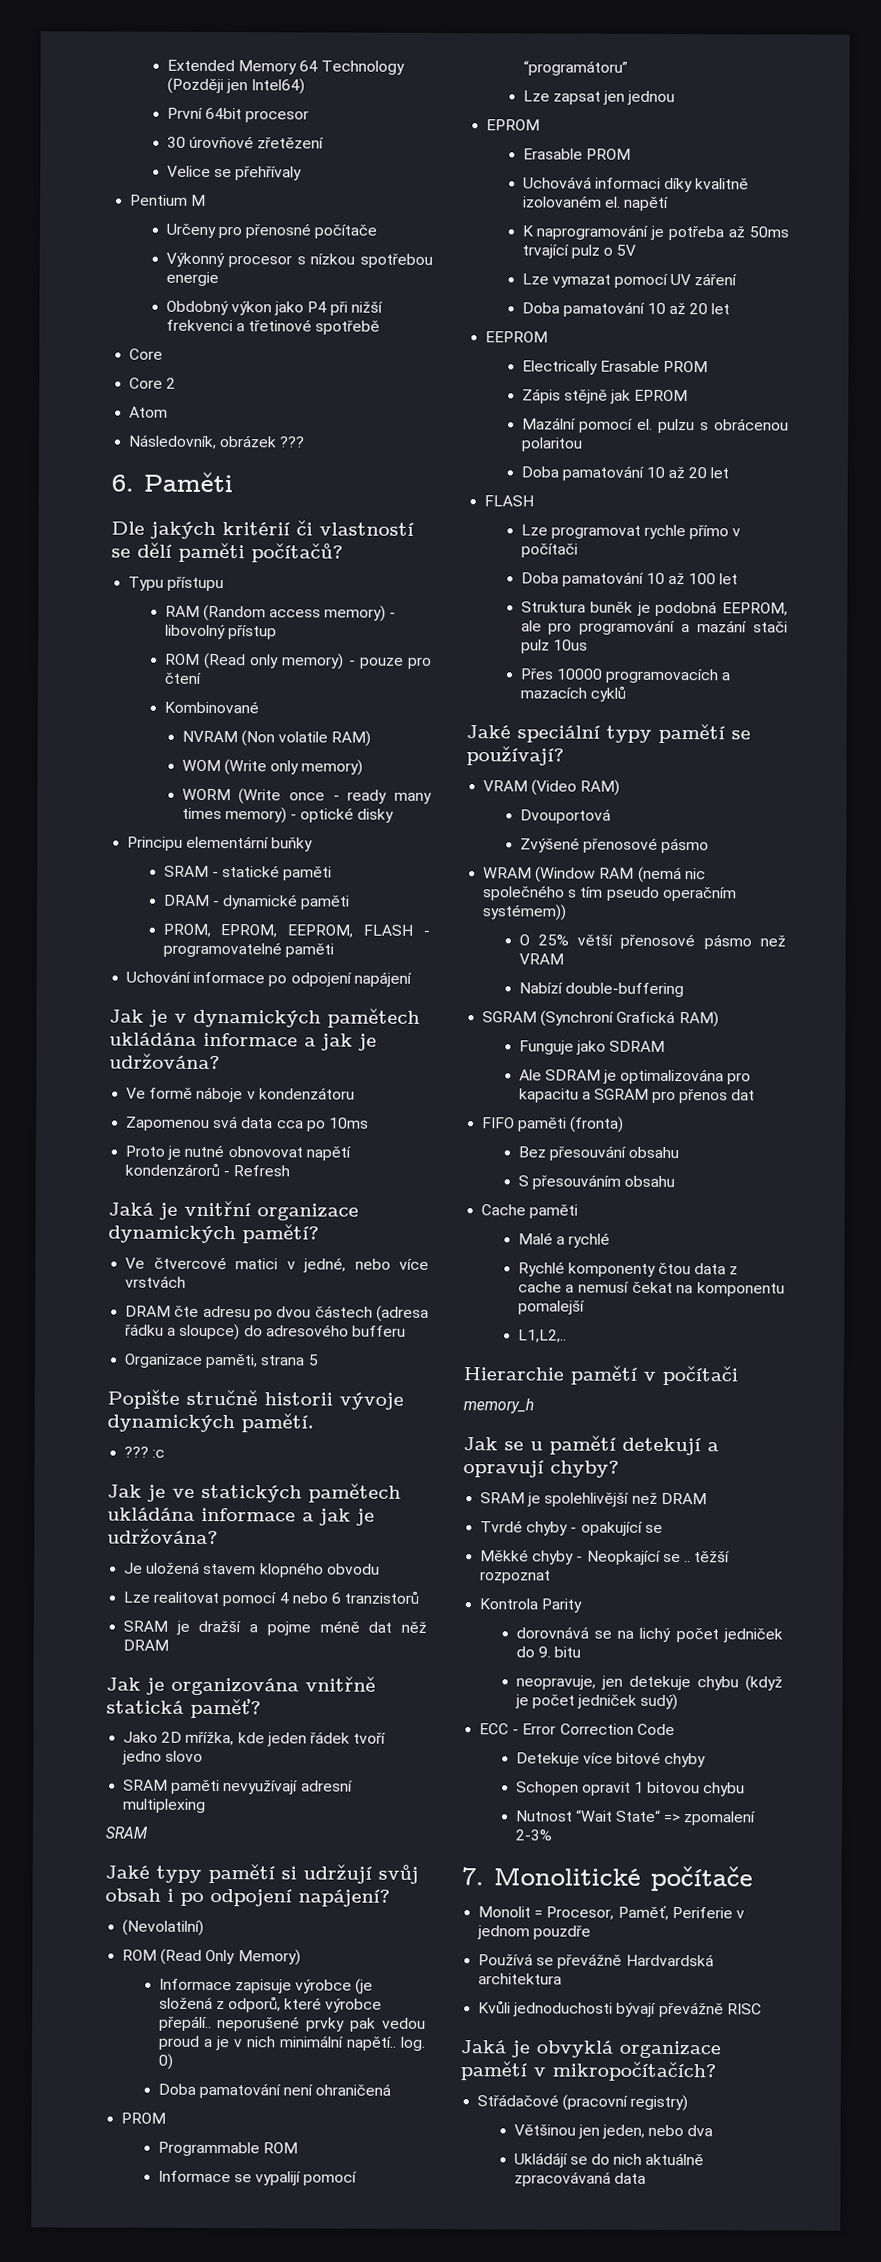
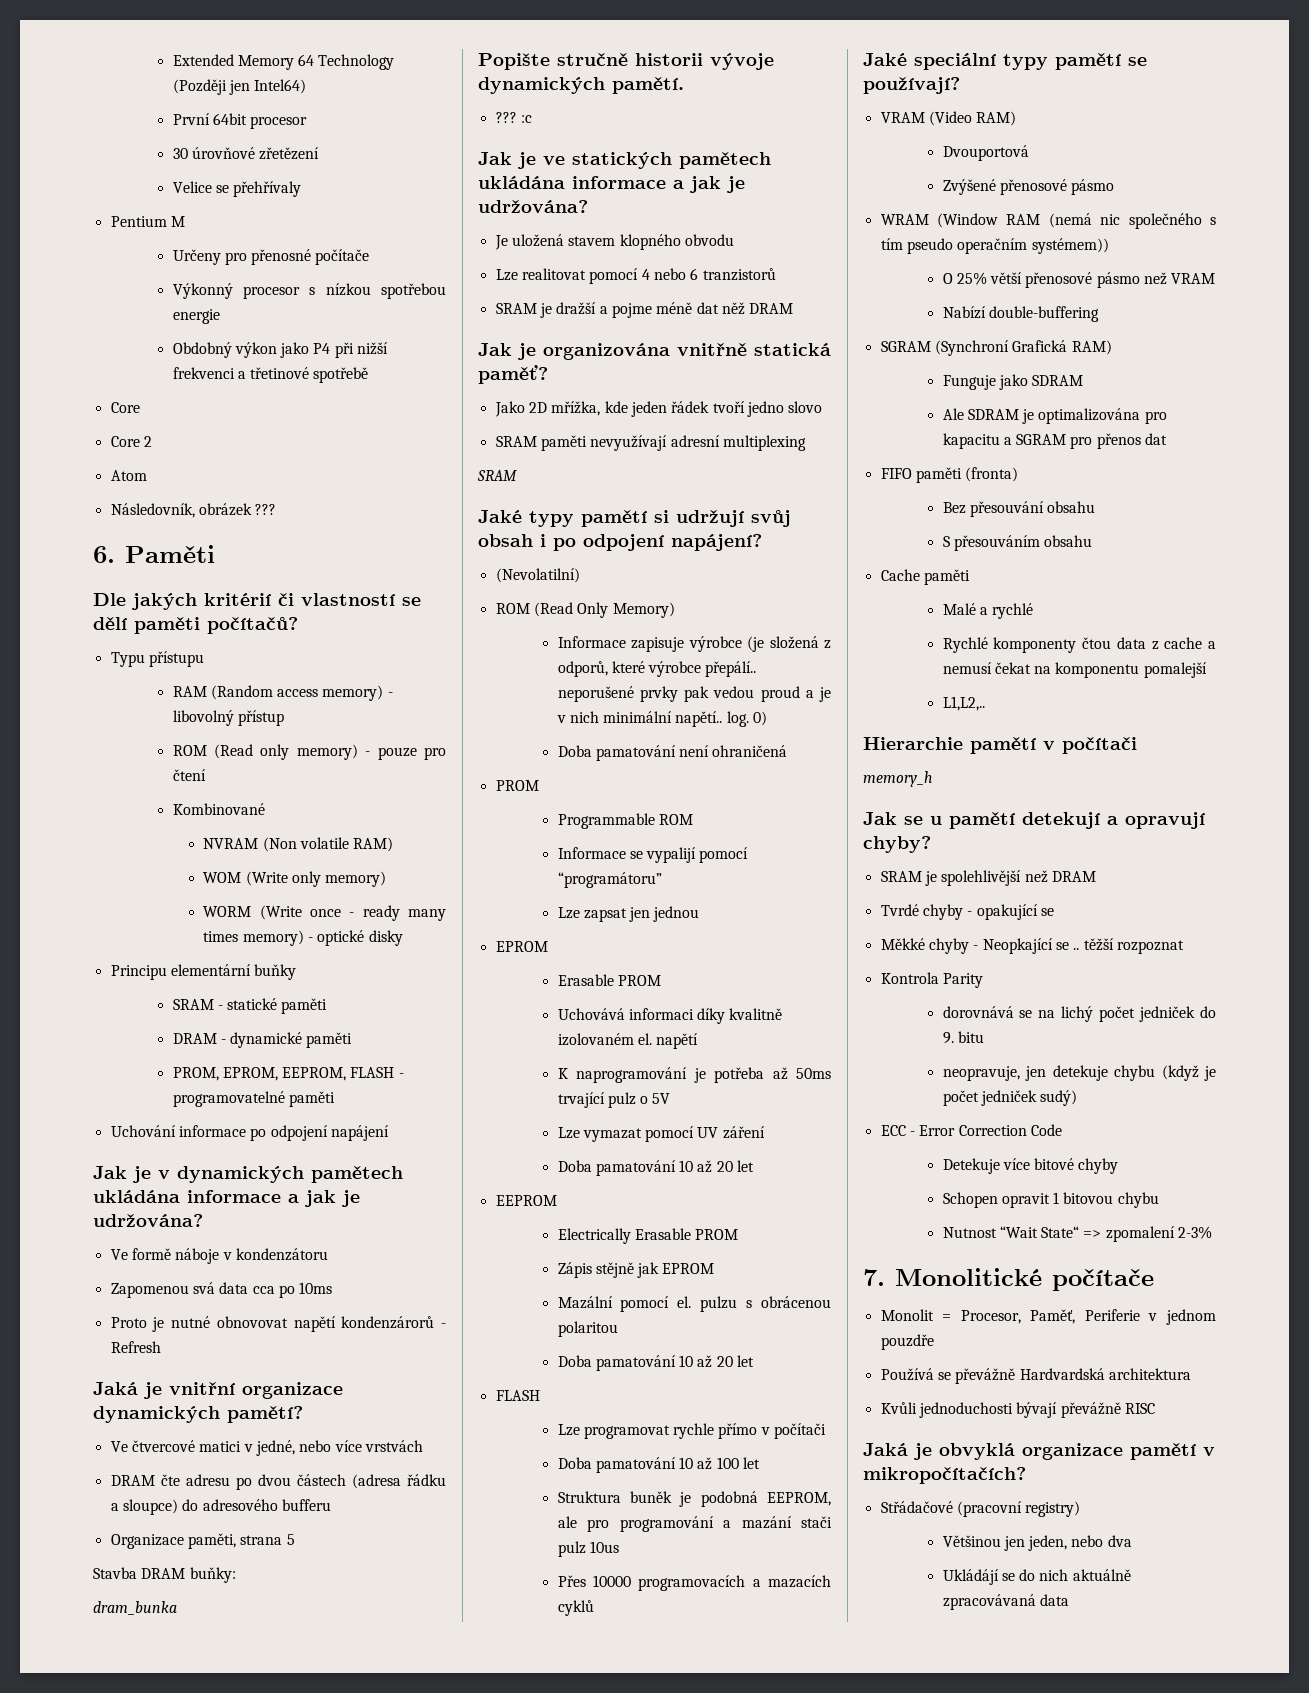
+ Stavba DRAM buňky:
+ dram_bunka

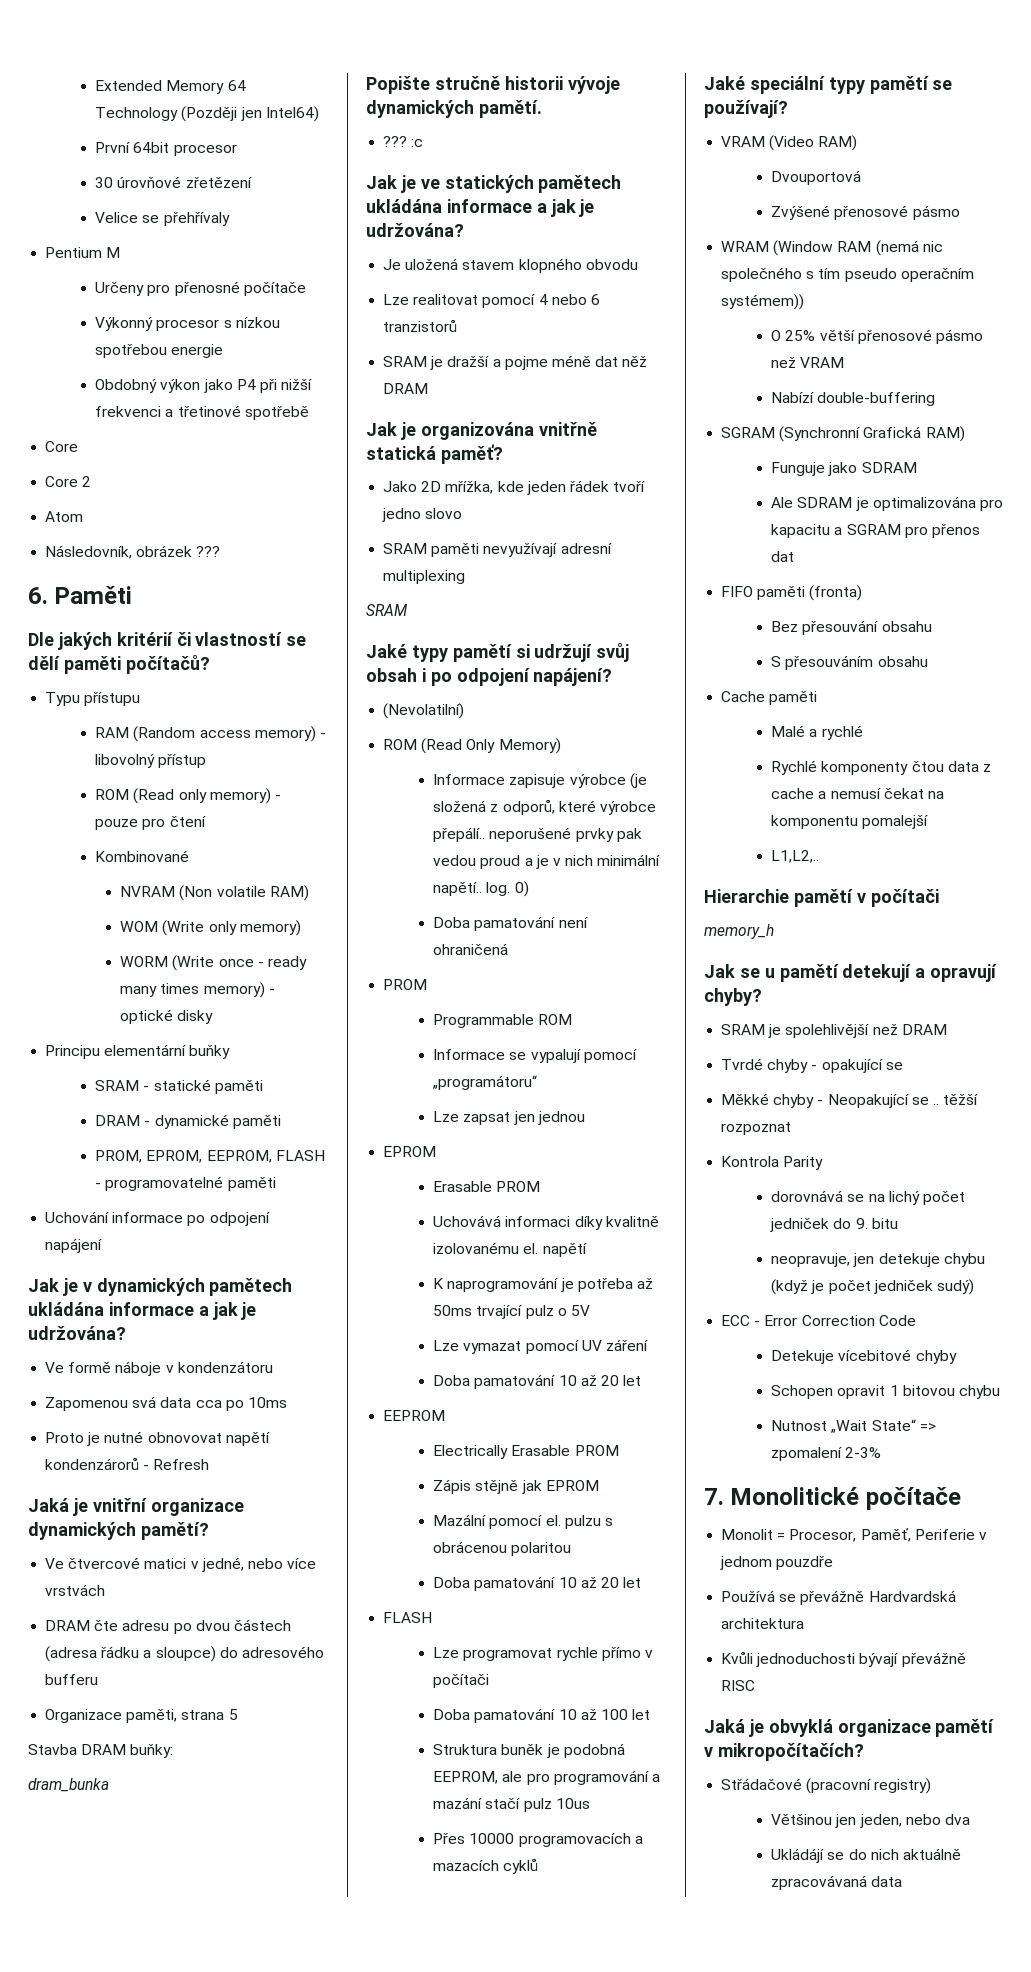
- Informace se vypalijí pomocí “programátoru”
+ Informace se vypalují pomocí „programátoru“
- Uchovává informaci díky kvalitně izolovaném el. napětí
+ Uchovává informaci díky kvalitně izolovanému el. napětí
- Struktura buněk je podobná EEPROM, ale pro programování a mazání stači pulz 10us
+ Struktura buněk je podobná EEPROM, ale pro programování a mazání stačí pulz 10us
- SGRAM (Synchroní Grafická RAM)
+ SGRAM (Synchronní Grafická RAM)
- Měkké chyby - Neopkající se .. těžší rozpoznat
+ Měkké chyby - Neopakující se .. těžší rozpoznat
- Detekuje více bitové chyby
+ Detekuje vícebitové chyby
- Nutnost “Wait State“ => zpomalení 2-3%
+ Nutnost „Wait State“ => zpomalení 2-3%

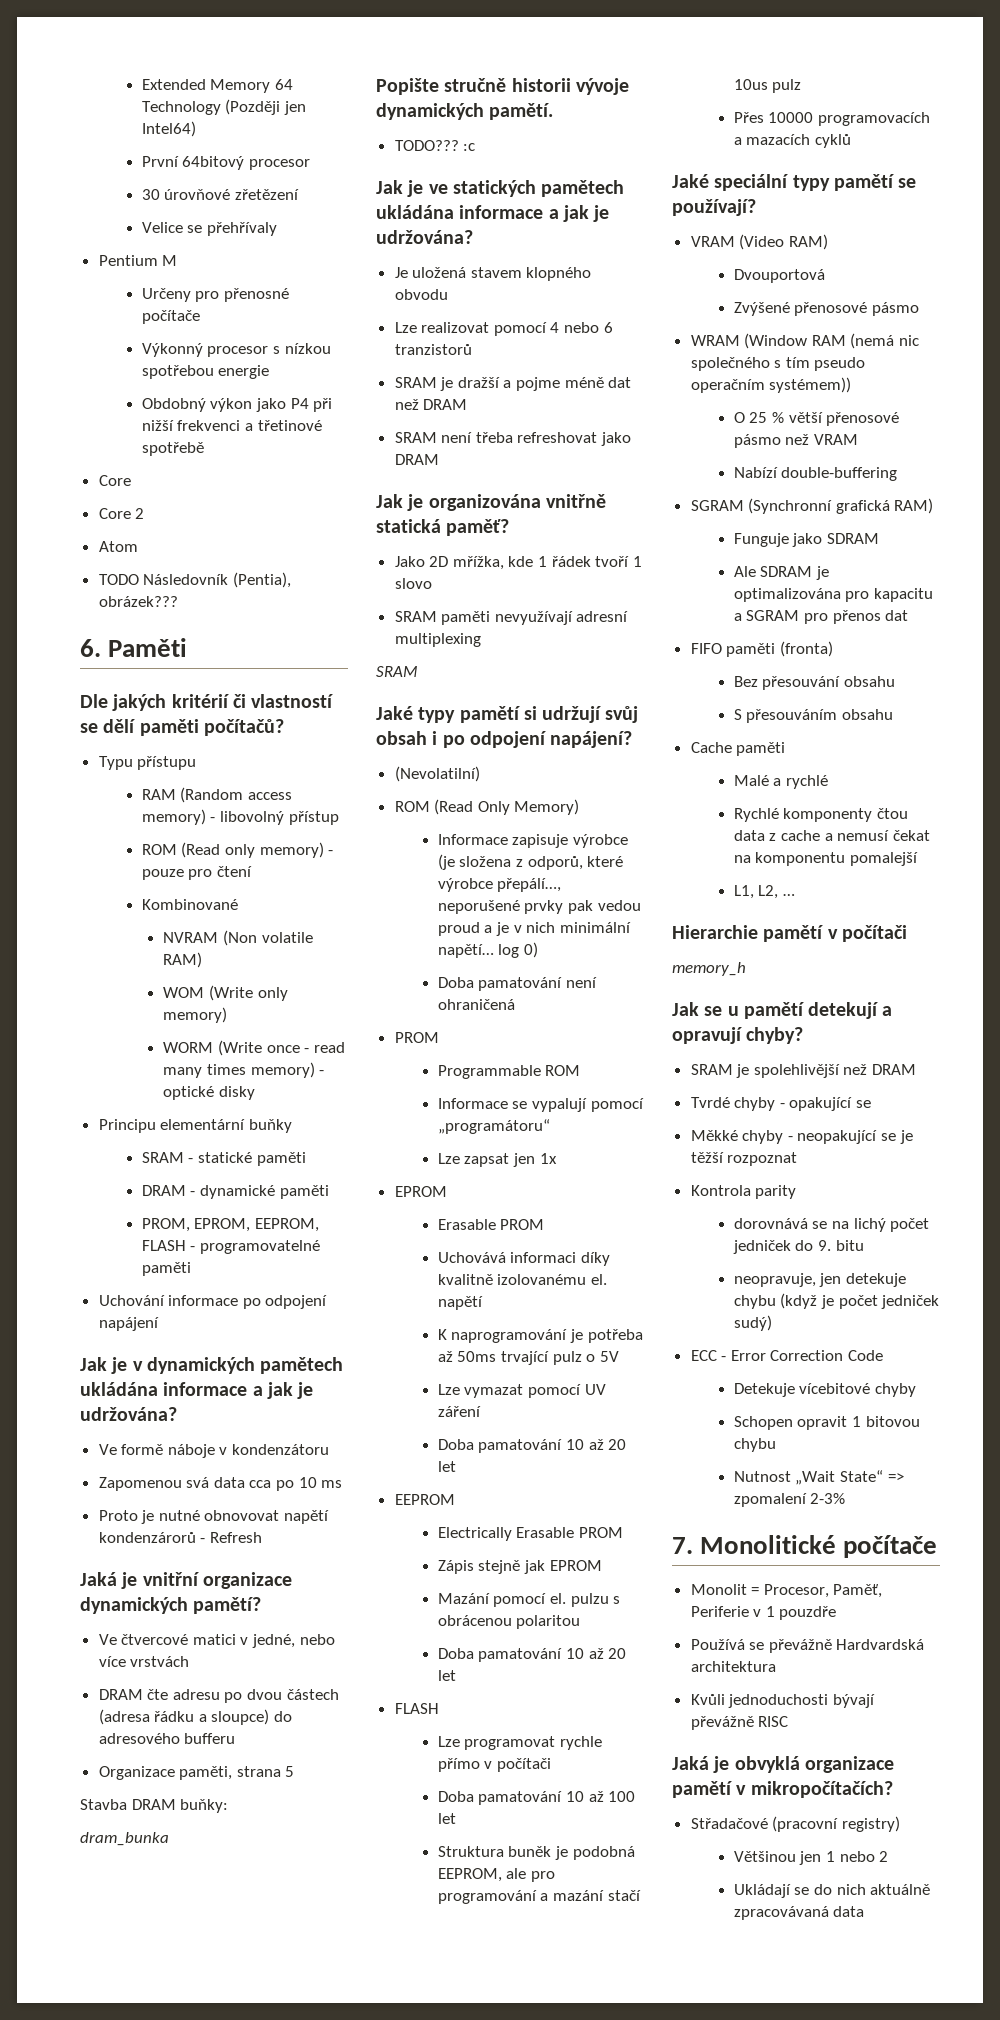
- První 64bit procesor
+ První 64bitový procesor
- Následovník, obrázek ???
+ TODO Následovník (Pentia), obrázek???
- WORM (Write once - ready many times memory) - optické disky
+ WORM (Write once - read many times memory) - optické disky
- Zapomenou svá data cca po 10ms
+ Zapomenou svá data cca po 10 ms
- ??? :c
+ TODO??? :c
- Lze realitovat pomocí 4 nebo 6 tranzistorů
+ Lze realizovat pomocí 4 nebo 6 tranzistorů
- SRAM je dražší a pojme méně dat něž DRAM
+ SRAM je dražší a pojme méně dat než DRAM
+ SRAM není třeba refreshovat jako DRAM
- Jako 2D mřížka, kde jeden řádek tvoří jedno slovo
+ Jako 2D mřížka, kde 1 řádek tvoří 1 slovo
- Informace zapisuje výrobce (je složená z odporů, které výrobce přepálí.. neporušené prvky pak vedou proud a je v nich minimální napětí.. log. 0)
+ Informace zapisuje výrobce (je složena z odporů, které výrobce přepálí…, neporušené prvky pak vedou proud a je v nich minimální napětí… log 0)
- Lze zapsat jen jednou
+ Lze zapsat jen 1x
- Zápis stějně jak EPROM
+ Zápis stejně jak EPROM
- Mazální pomocí el. pulzu s obrácenou polaritou
+ Mazání pomocí el. pulzu s obrácenou polaritou
- Struktura buněk je podobná EEPROM, ale pro programování a mazání stačí pulz 10us
+ Struktura buněk je podobná EEPROM, ale pro programování a mazání stačí 10us pulz
- O 25% větší přenosové pásmo než VRAM
+ O 25 % větší přenosové pásmo než VRAM
- SGRAM (Synchronní Grafická RAM)
+ SGRAM (Synchronní grafická RAM)
- L1,L2,..
+ L1, L2, …
- Měkké chyby - Neopakující se .. těžší rozpoznat
+ Měkké chyby - neopakující se je těžší rozpoznat
- Kontrola Parity
+ Kontrola parity
- Monolit = Procesor, Paměť, Periferie v jednom pouzdře
+ Monolit = Procesor, Paměť, Periferie v 1 pouzdře
- Střádačové (pracovní registry)
+ Střadačové (pracovní registry)
- Většinou jen jeden, nebo dva
- Ukládájí se do nich aktuálně zpracovávaná data
+ Většinou jen 1 nebo 2
+ Ukládají se do nich aktuálně zpracovávaná data

